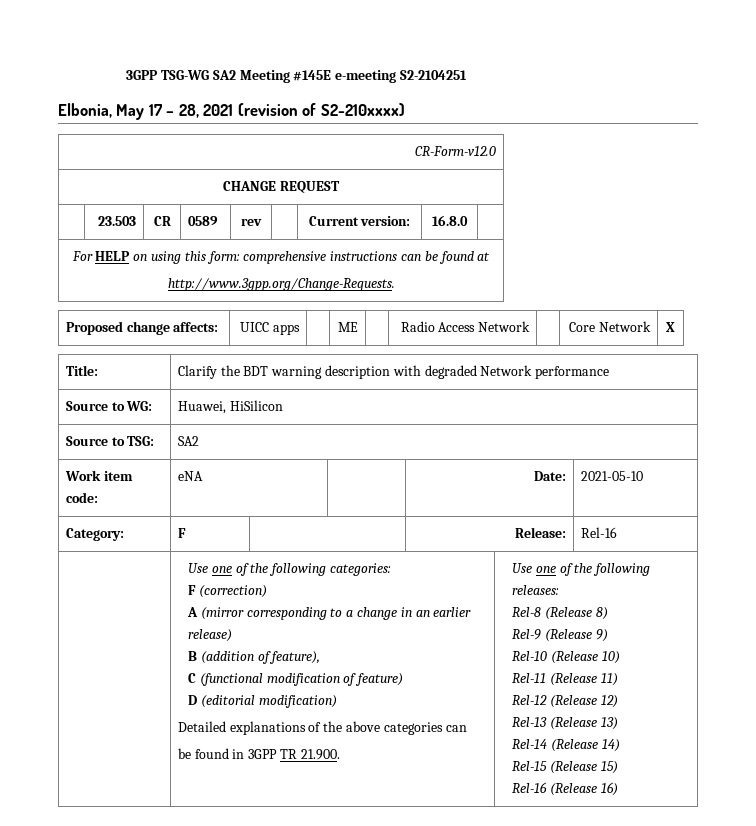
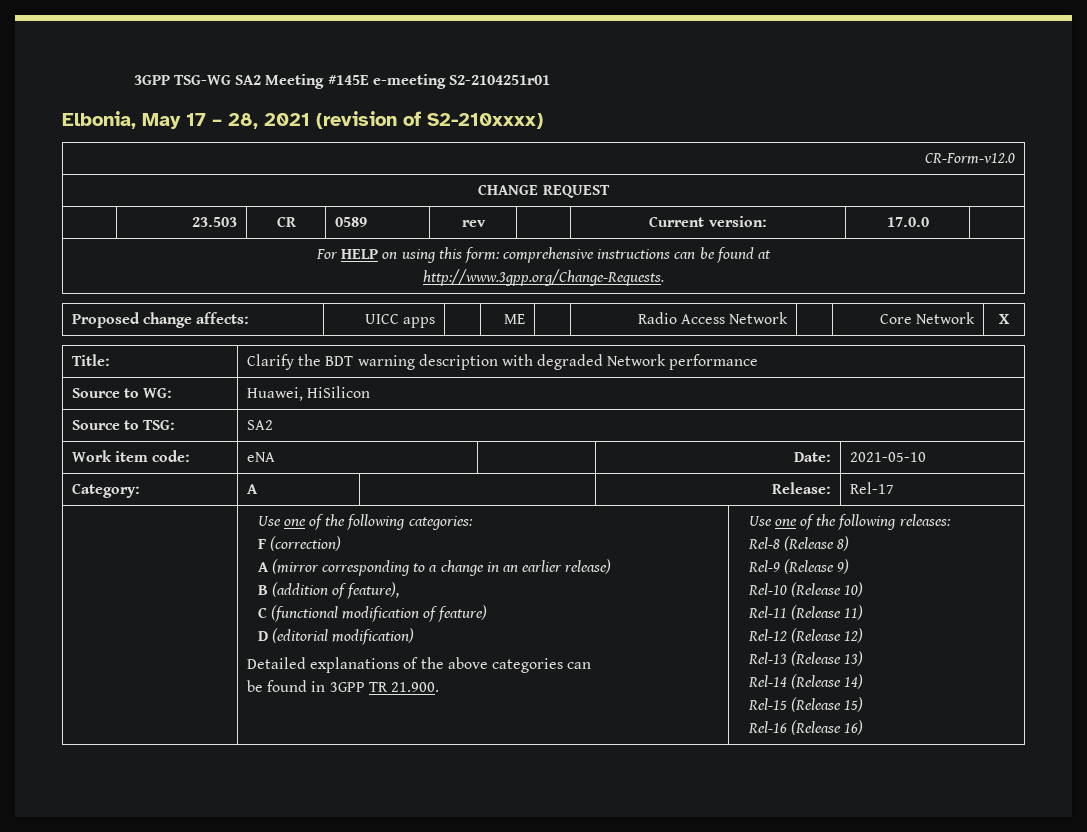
- 3GPP TSG-WG SA2 Meeting #145E e-meeting S2-2104251
+ 3GPP TSG-WG SA2 Meeting #145E e-meeting S2-2104251r01
- | 23.503 | CR | 0589 | rev | | Current version: | 16.8.0 |
+ | 23.503 | CR | 0589 | rev | | Current version: | 17.0.0 |
- Category: | F | | Release: | Rel-16
+ Category: | A | | Release: | Rel-17

